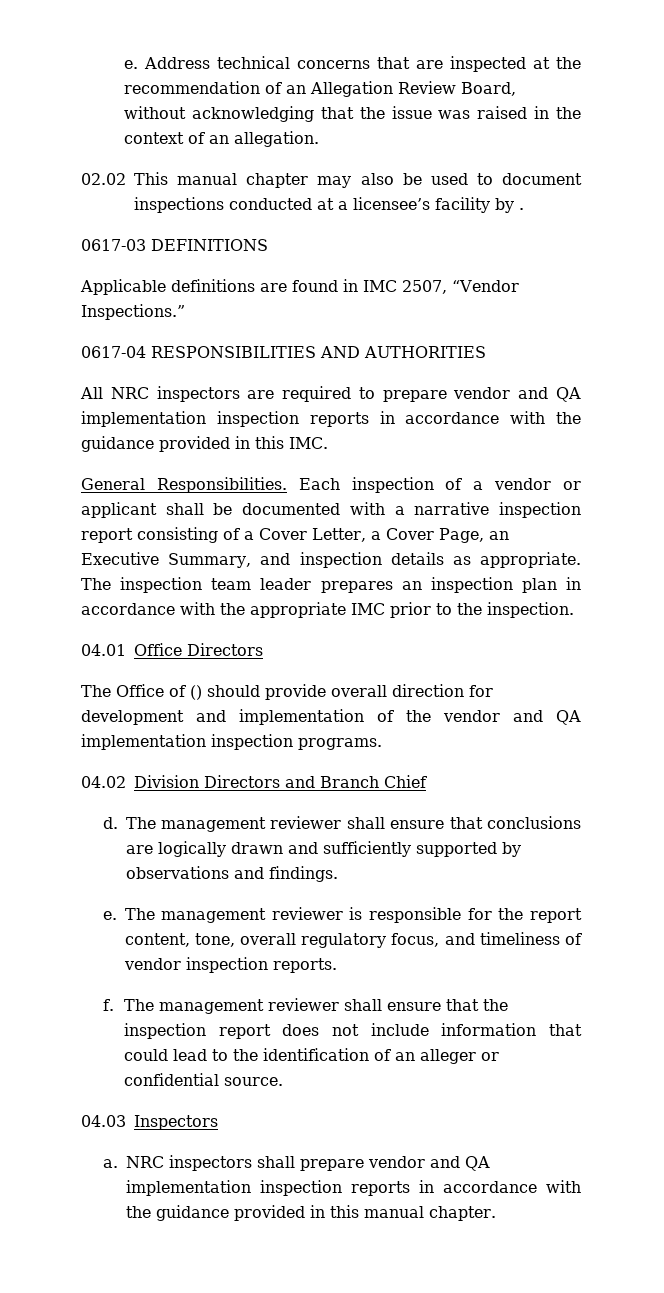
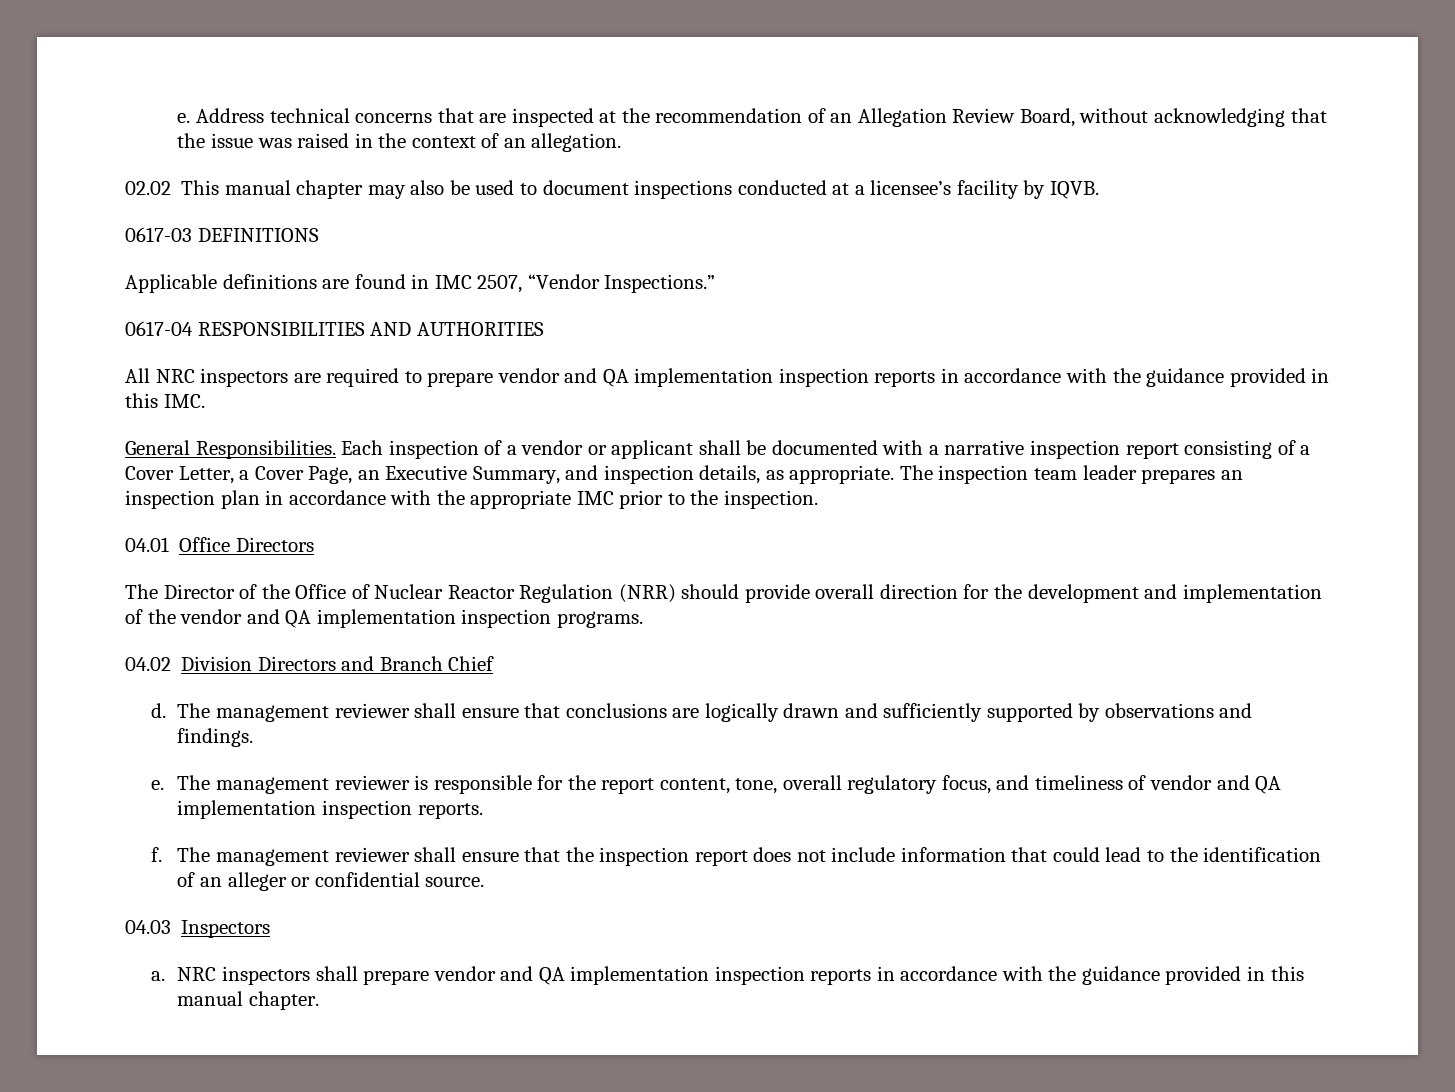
- 02.02 This manual chapter may also be used to document inspections conducted at a licensee’s facility by .
+ 02.02 This manual chapter may also be used to document inspections conducted at a licensee’s facility by IQVB.
- Each inspection of a vendor or applicant shall be documented with a narrative inspection report consisting of a Cover Letter, a Cover Page, an Executive Summary, and inspection details as appropriate.
+ Each inspection of a vendor or applicant shall be documented with a narrative inspection report consisting of a Cover Letter, a Cover Page, an Executive Summary, and inspection details, as appropriate.
- The Office of () should provide overall direction for development and implementation of the vendor and QA implementation inspection programs.
+ The Director of the Office of Nuclear Reactor Regulation (NRR) should provide overall direction for the development and implementation of the vendor and QA implementation inspection programs.
- The management reviewer is responsible for the report content, tone, overall regulatory focus, and timeliness of vendor inspection reports.
+ The management reviewer is responsible for the report content, tone, overall regulatory focus, and timeliness of vendor and QA implementation inspection reports.

